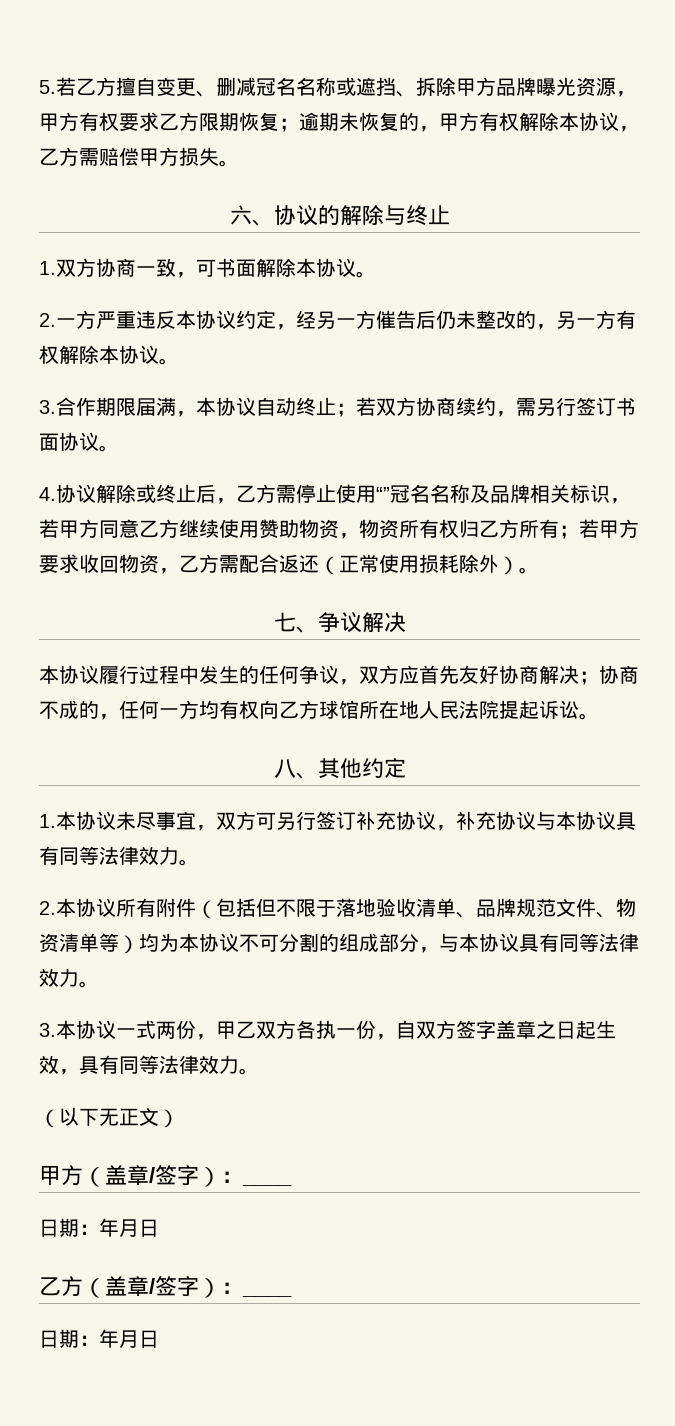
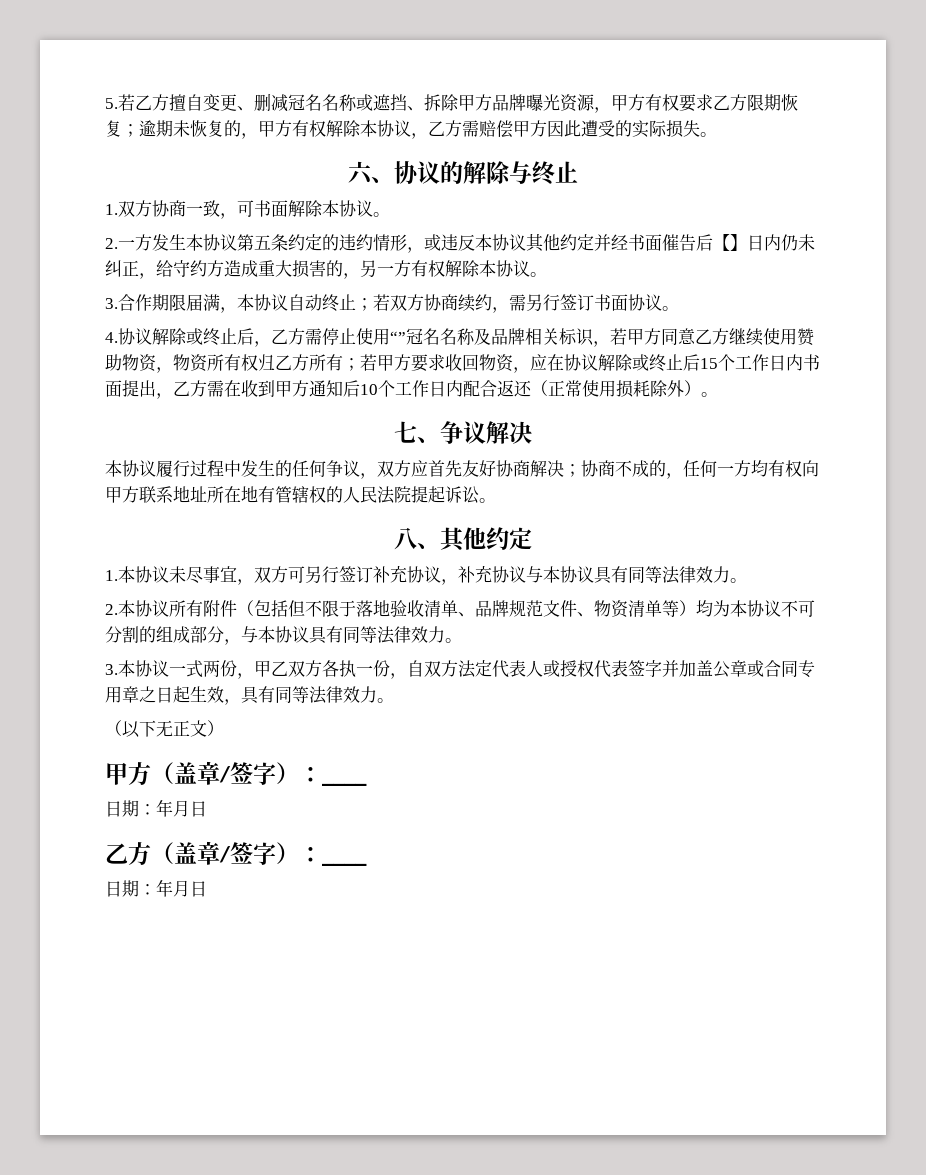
- 5.若乙方擅自变更、删减冠名名称或遮挡、拆除甲方品牌曝光资源，甲方有权要求乙方限期恢复；逾期未恢复的，甲方有权解除本协议，乙方需赔偿甲方损失。
+ 5.若乙方擅自变更、删减冠名名称或遮挡、拆除甲方品牌曝光资源，甲方有权要求乙方限期恢复；逾期未恢复的，甲方有权解除本协议，乙方需赔偿甲方因此遭受的实际损失。
- 2.一方严重违反本协议约定，经另一方催告后仍未整改的，另一方有权解除本协议。
+ 2.一方发生本协议第五条约定的违约情形，或违反本协议其他约定并经书面催告后【】日内仍未纠正，给守约方造成重大损害的，另一方有权解除本协议。
- 4.协议解除或终止后，乙方需停止使用“”冠名名称及品牌相关标识，若甲方同意乙方继续使用赞助物资，物资所有权归乙方所有；若甲方要求收回物资，乙方需配合返还（正常使用损耗除外）。
+ 4.协议解除或终止后，乙方需停止使用“”冠名名称及品牌相关标识，若甲方同意乙方继续使用赞助物资，物资所有权归乙方所有；若甲方要求收回物资，应在协议解除或终止后15个工作日内书面提出，乙方需在收到甲方通知后10个工作日内配合返还（正常使用损耗除外）。
- 本协议履行过程中发生的任何争议，双方应首先友好协商解决；协商不成的，任何一方均有权向乙方球馆所在地人民法院提起诉讼。
+ 本协议履行过程中发生的任何争议，双方应首先友好协商解决；协商不成的，任何一方均有权向甲方联系地址所在地有管辖权的人民法院提起诉讼。
- 3.本协议一式两份，甲乙双方各执一份，自双方签字盖章之日起生效，具有同等法律效力。
+ 3.本协议一式两份，甲乙双方各执一份，自双方法定代表人或授权代表签字并加盖公章或合同专用章之日起生效，具有同等法律效力。

